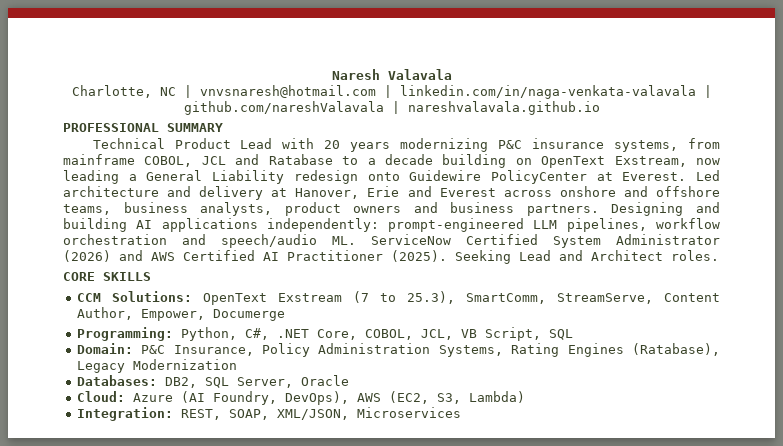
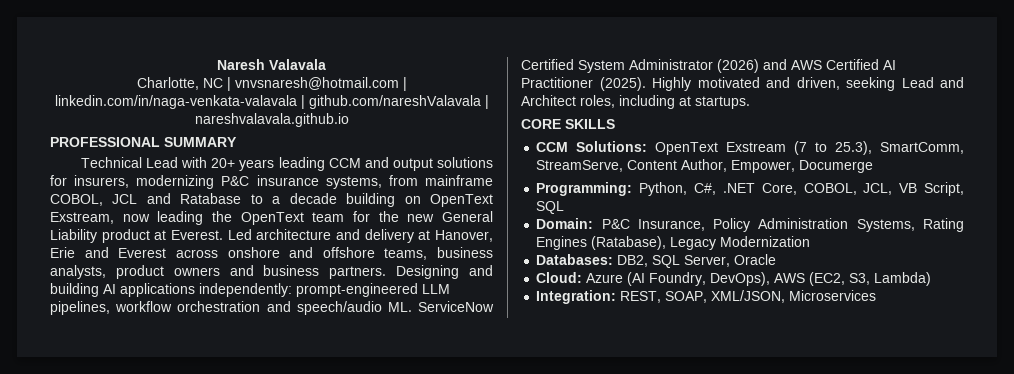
- Technical Product Lead with 20 years modernizing P&C insurance systems, from mainframe COBOL, JCL and Ratabase to a decade building on OpenText Exstream, now leading a General Liability redesign onto Guidewire PolicyCenter at Everest.
+ Technical Lead with 20+ years leading CCM and output solutions for insurers, modernizing P&C insurance systems, from mainframe COBOL, JCL and Ratabase to a decade building on OpenText Exstream, now leading the OpenText team for the new General Liability product at Everest.
- Seeking Lead and Architect roles.
+ Highly motivated and driven, seeking Lead and Architect roles, including at startups.

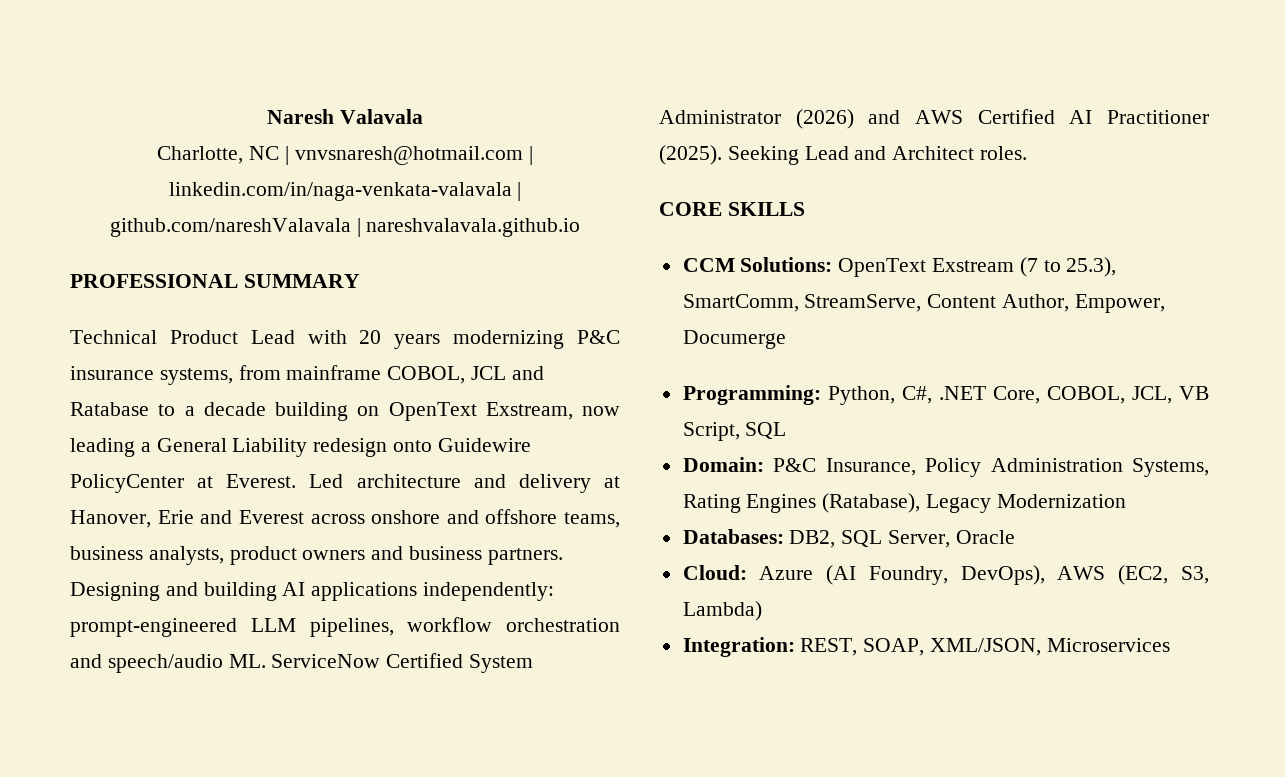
- Technical Lead with 20+ years leading CCM and output solutions for insurers, modernizing P&C insurance systems, from mainframe COBOL, JCL and Ratabase to a decade building on OpenText Exstream, now leading the OpenText team for the new General Liability product at Everest.
+ Technical Product Lead with 20 years modernizing P&C insurance systems, from mainframe COBOL, JCL and Ratabase to a decade building on OpenText Exstream, now leading a General Liability redesign onto Guidewire PolicyCenter at Everest.
- Highly motivated and driven, seeking Lead and Architect roles, including at startups.
+ Seeking Lead and Architect roles.

